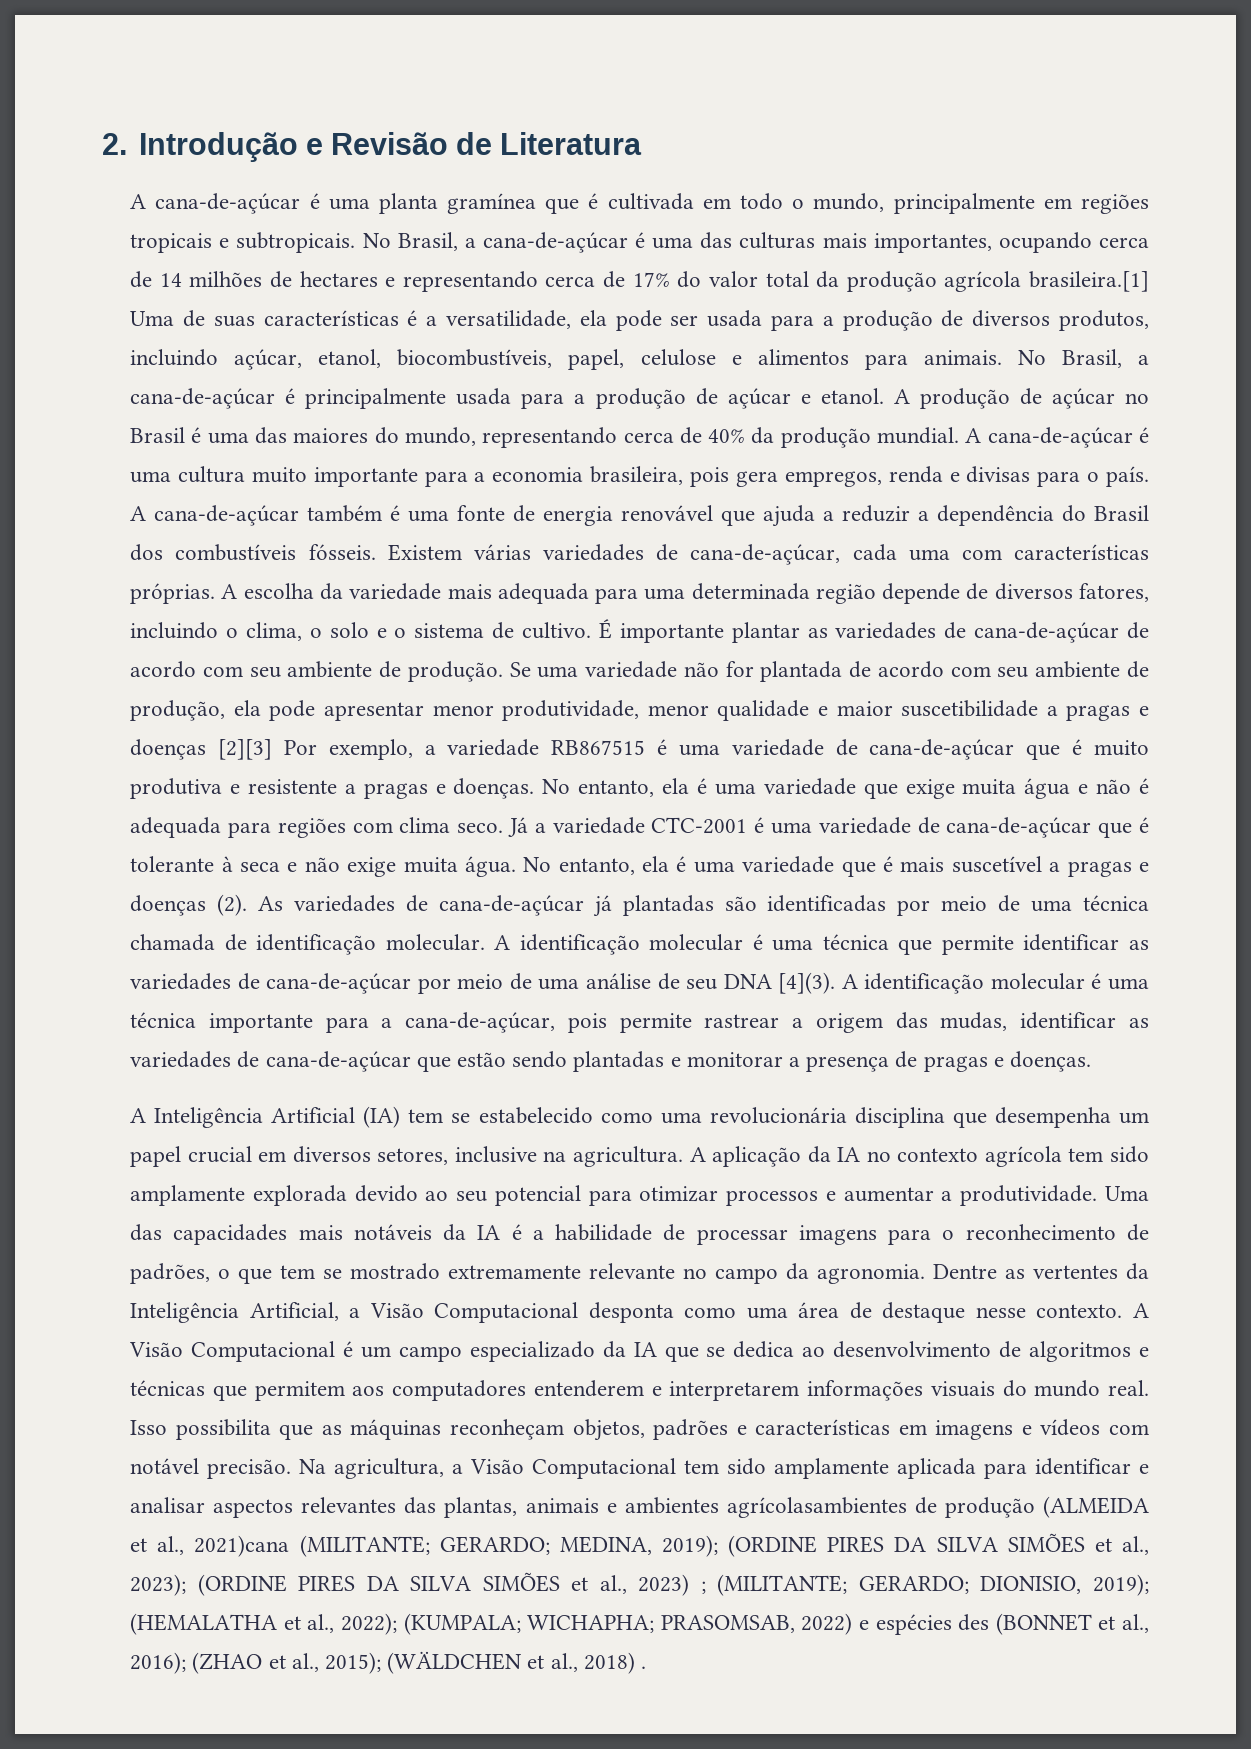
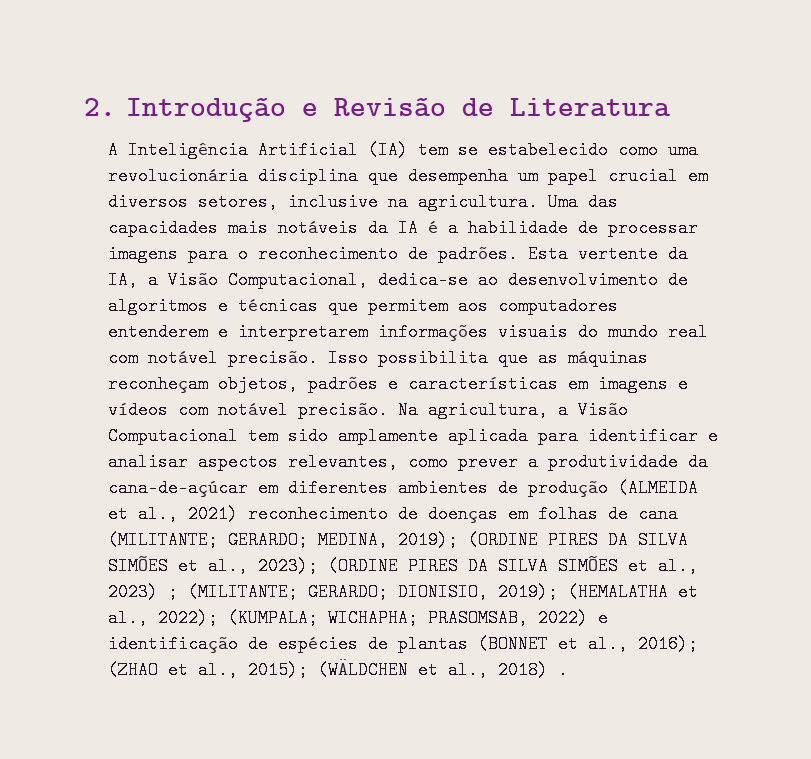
- A cana-de-açúcar é uma planta gramínea que é cultivada em todo o mundo, principalmente em regiões tropicais e subtropicais. No Brasil, a cana-de-açúcar é uma das culturas mais importantes, ocupando cerca de 14 milhões de hectares e representando cerca de 17% do valor total da produção agrícola brasileira.[1] Uma de suas características é a versatilidade, ela pode ser usada para a produção de diversos produtos, incluindo açúcar, etanol, biocombustíveis, papel, celulose e alimentos para animais. No Brasil, a cana-de-açúcar é principalmente usada para a produção de açúcar e etanol. A produção de açúcar no Brasil é uma das maiores do mundo, representando cerca de 40% da produção mundial. A cana-de-açúcar é uma cultura muito importante para a economia brasileira, pois gera empregos, renda e divisas para o país. A cana-de-açúcar também é uma fonte de energia renovável que ajuda a reduzir a dependência do Brasil dos combustíveis fósseis. Existem várias variedades de cana-de-açúcar, cada uma com características próprias. A escolha da variedade mais adequada para uma determinada região depende de diversos fatores, incluindo o clima, o solo e o sistema de cultivo. É importante plantar as variedades de cana-de-açúcar de acordo com seu ambiente de produção. Se uma variedade não for plantada de acordo com seu ambiente de produção, ela pode apresentar menor produtividade, menor qualidade e maior suscetibilidade a pragas e doenças [2][3] Por exemplo, a variedade RB867515 é uma variedade de cana-de-açúcar que é muito produtiva e resistente a pragas e doenças. No entanto, ela é uma variedade que exige muita água e não é adequada para regiões com clima seco. Já a variedade CTC-2001 é uma variedade de cana-de-açúcar que é tolerante à seca e não exige muita água. No entanto, ela é uma variedade que é mais suscetível a pragas e doenças (2). As variedades de cana-de-açúcar já plantadas são identificadas por meio de uma técnica chamada de identificação molecular. A identificação molecular é uma técnica que permite identificar as variedades de cana-de-açúcar por meio de uma análise de seu DNA [4](3). A identificação molecular é uma técnica importante para a cana-de-açúcar, pois permite rastrear a origem das mudas, identificar as variedades de cana-de-açúcar que estão sendo plantadas e monitorar a presença de pragas e doenças.
- A aplicação da IA no contexto agrícola tem sido amplamente explorada devido ao seu potencial para otimizar processos e aumentar a produtividade.
- Uma das capacidades mais notáveis da IA é a habilidade de processar imagens para o reconhecimento de padrões, o que tem se mostrado extremamente relevante no campo da agronomia. Dentre as vertentes da Inteligência Artificial, a Visão Computacional desponta como uma área de destaque nesse contexto. A Visão Computacional é um campo especializado da IA que se dedica ao desenvolvimento de algoritmos e técnicas que permitem aos computadores entenderem e interpretarem informações visuais do mundo real.
+ Uma das capacidades mais notáveis da IA é a habilidade de processar imagens para o reconhecimento de padrões. Esta vertente da IA, a Visão Computacional, dedica-se ao desenvolvimento de algoritmos e técnicas que permitem aos computadores entenderem e interpretarem informações visuais do mundo real com notável precisão.
- Na agricultura, a Visão Computacional tem sido amplamente aplicada para identificar e analisar aspectos relevantes das plantas, animais e ambientes agrícolasambientes de produção (ALMEIDA et al., 2021)cana (MILITANTE;
+ Na agricultura, a Visão Computacional tem sido amplamente aplicada para identificar e analisar aspectos relevantes, como prever a produtividade da cana-de-açúcar em diferentes ambientes de produção (ALMEIDA et al., 2021) reconhecimento de doenças em folhas de cana (MILITANTE;
- PRASOMSAB, 2022) e espécies des (BONNET et al., 2016);
+ PRASOMSAB, 2022) e identificação de espécies de plantas (BONNET et al., 2016);

